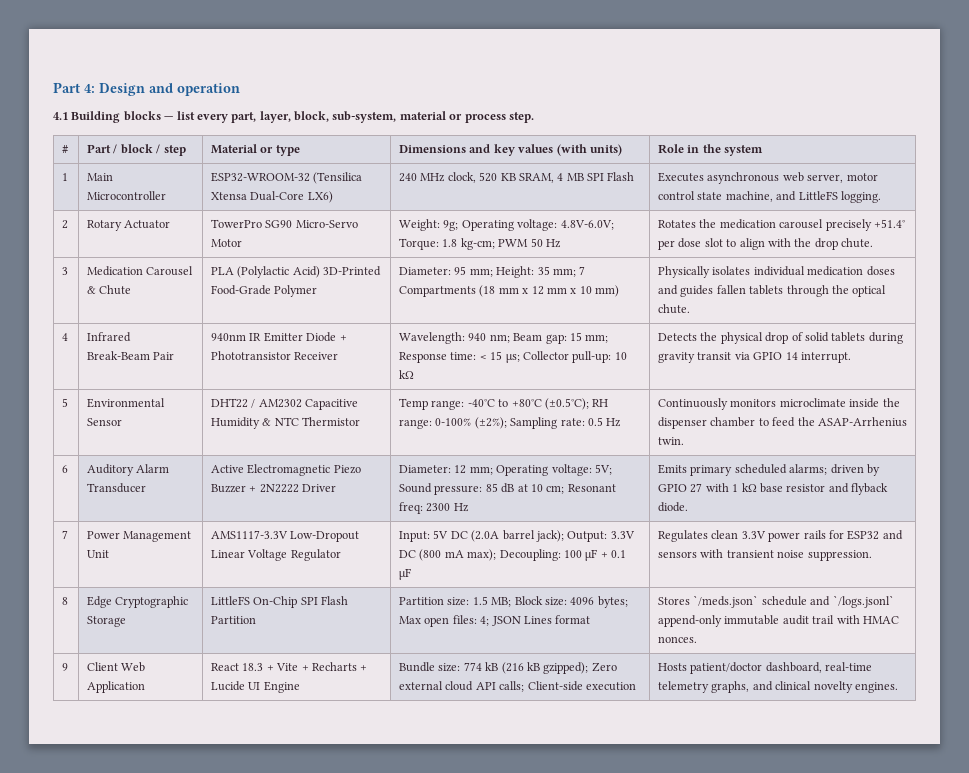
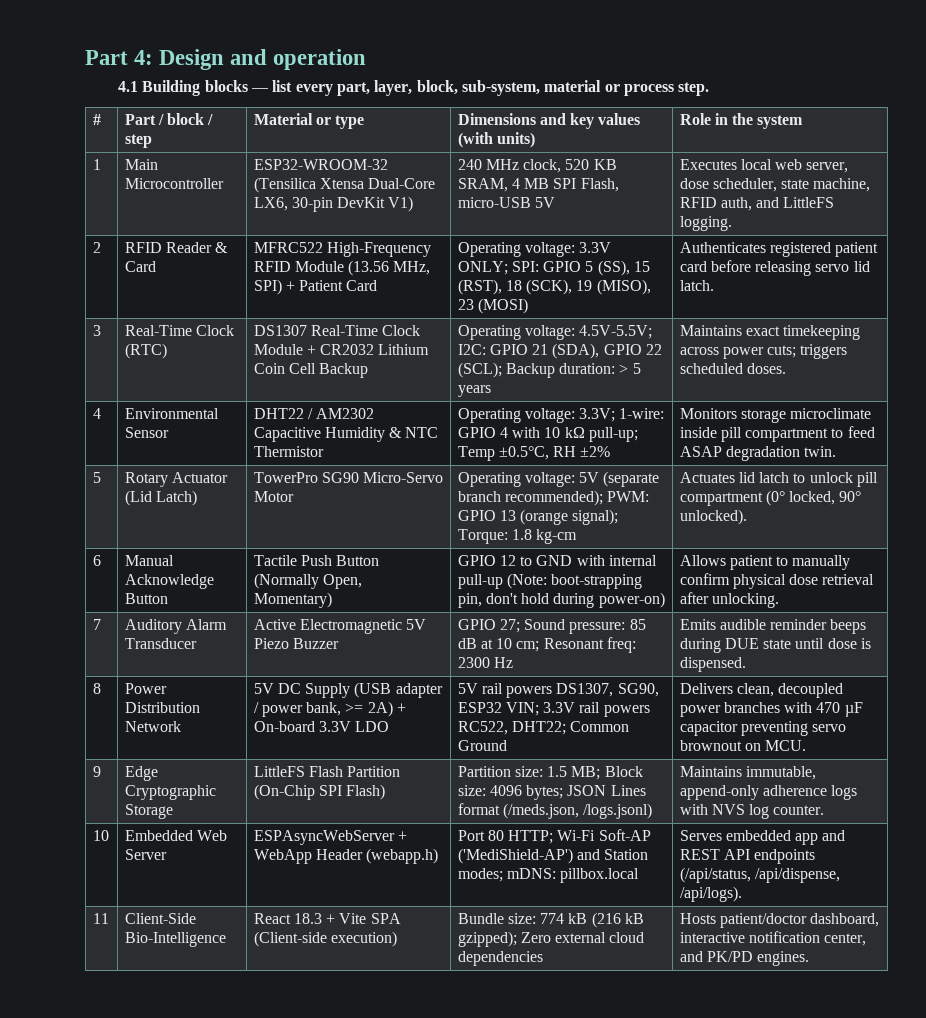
- 1 | Main Microcontroller | ESP32-WROOM-32 (Tensilica Xtensa Dual-Core LX6) | 240 MHz clock, 520 KB SRAM, 4 MB SPI Flash | Executes asynchronous web server, motor control state machine, and LittleFS logging.
- 2 | Rotary Actuator | TowerPro SG90 Micro-Servo Motor | Weight: 9g; Operating voltage: 4.8V-6.0V; Torque: 1.8 kg-cm; PWM 50 Hz | Rotates the medication carousel precisely +51.4° per dose slot to align with the drop chute.
- 3 | Medication Carousel & Chute | PLA (Polylactic Acid) 3D-Printed Food-Grade Polymer | Diameter: 95 mm; Height: 35 mm; 7 Compartments (18 mm x 12 mm x 10 mm) | Physically isolates individual medication doses and guides fallen tablets through the optical chute.
- 4 | Infrared Break-Beam Pair | 940nm IR Emitter Diode + Phototransistor Receiver | Wavelength: 940 nm; Beam gap: 15 mm; Response time: < 15 µs; Collector pull-up: 10 kΩ | Detects the physical drop of solid tablets during gravity transit via GPIO 14 interrupt.
- 5 | Environmental Sensor | DHT22 / AM2302 Capacitive Humidity & NTC Thermistor | Temp range: -40°C to +80°C (±0.5°C); RH range: 0-100% (±2%); Sampling rate: 0.5 Hz | Continuously monitors microclimate inside the dispenser chamber to feed the ASAP-Arrhenius twin.
- 6 | Auditory Alarm Transducer | Active Electromagnetic Piezo Buzzer + 2N2222 Driver | Diameter: 12 mm; Operating voltage: 5V; Sound pressure: 85 dB at 10 cm; Resonant freq: 2300 Hz | Emits primary scheduled alarms; driven by GPIO 27 with 1 kΩ base resistor and flyback diode.
- 7 | Power Management Unit | AMS1117-3.3V Low-Dropout Linear Voltage Regulator | Input: 5V DC (2.0A barrel jack); Output: 3.3V DC (800 mA max); Decoupling: 100 µF + 0.1 µF | Regulates clean 3.3V power rails for ESP32 and sensors with transient noise suppression.
- 8 | Edge Cryptographic Storage | LittleFS On-Chip SPI Flash Partition | Partition size: 1.5 MB; Block size: 4096 bytes; Max open files: 4; JSON Lines format | Stores `/meds.json` schedule and `/logs.jsonl` append-only immutable audit trail with HMAC nonces.
- 9 | Client Web Application | React 18.3 + Vite + Recharts + Lucide UI Engine | Bundle size: 774 kB (216 kB gzipped); Zero external cloud API calls; Client-side execution | Hosts patient/doctor dashboard, real-time telemetry graphs, and clinical novelty engines.
+ 1 | Main Microcontroller | ESP32-WROOM-32 (Tensilica Xtensa Dual-Core LX6, 30-pin DevKit V1) | 240 MHz clock, 520 KB SRAM, 4 MB SPI Flash, micro-USB 5V | Executes local web server, dose scheduler, state machine, RFID auth, and LittleFS logging.
+ 2 | RFID Reader & Card | MFRC522 High-Frequency RFID Module (13.56 MHz, SPI) + Patient Card | Operating voltage: 3.3V ONLY; SPI: GPIO 5 (SS), 15 (RST), 18 (SCK), 19 (MISO), 23 (MOSI) | Authenticates registered patient card before releasing servo lid latch.
+ 3 | Real-Time Clock (RTC) | DS1307 Real-Time Clock Module + CR2032 Lithium Coin Cell Backup | Operating voltage: 4.5V-5.5V; I2C: GPIO 21 (SDA), GPIO 22 (SCL); Backup duration: > 5 years | Maintains exact timekeeping across power cuts; triggers scheduled doses.
+ 4 | Environmental Sensor | DHT22 / AM2302 Capacitive Humidity & NTC Thermistor | Operating voltage: 3.3V; 1-wire: GPIO 4 with 10 kΩ pull-up; Temp ±0.5°C, RH ±2% | Monitors storage microclimate inside pill compartment to feed ASAP degradation twin.
+ 5 | Rotary Actuator (Lid Latch) | TowerPro SG90 Micro-Servo Motor | Operating voltage: 5V (separate branch recommended); PWM: GPIO 13 (orange signal); Torque: 1.8 kg-cm | Actuates lid latch to unlock pill compartment (0° locked, 90° unlocked).
+ 6 | Manual Acknowledge Button | Tactile Push Button (Normally Open, Momentary) | GPIO 12 to GND with internal pull-up (Note: boot-strapping pin, don't hold during power-on) | Allows patient to manually confirm physical dose retrieval after unlocking.
+ 7 | Auditory Alarm Transducer | Active Electromagnetic 5V Piezo Buzzer | GPIO 27; Sound pressure: 85 dB at 10 cm; Resonant freq: 2300 Hz | Emits audible reminder beeps during DUE state until dose is dispensed.
+ 8 | Power Distribution Network | 5V DC Supply (USB adapter / power bank, >= 2A) + On-board 3.3V LDO | 5V rail powers DS1307, SG90, ESP32 VIN; 3.3V rail powers RC522, DHT22; Common Ground | Delivers clean, decoupled power branches with 470 µF capacitor preventing servo brownout on MCU.
+ 9 | Edge Cryptographic Storage | LittleFS Flash Partition (On-Chip SPI Flash) | Partition size: 1.5 MB; Block size: 4096 bytes; JSON Lines format (/meds.json, /logs.jsonl) | Maintains immutable, append-only adherence logs with NVS log counter.
+ 10 | Embedded Web Server | ESPAsyncWebServer + WebApp Header (webapp.h) | Port 80 HTTP; Wi-Fi Soft-AP ('MediShield-AP') and Station modes; mDNS: pillbox.local | Serves embedded app and REST API endpoints (/api/status, /api/dispense, /api/logs).
+ 11 | Client-Side Bio-Intelligence | React 18.3 + Vite SPA (Client-side execution) | Bundle size: 774 kB (216 kB gzipped); Zero external cloud dependencies | Hosts patient/doctor dashboard, interactive notification center, and PK/PD engines.

